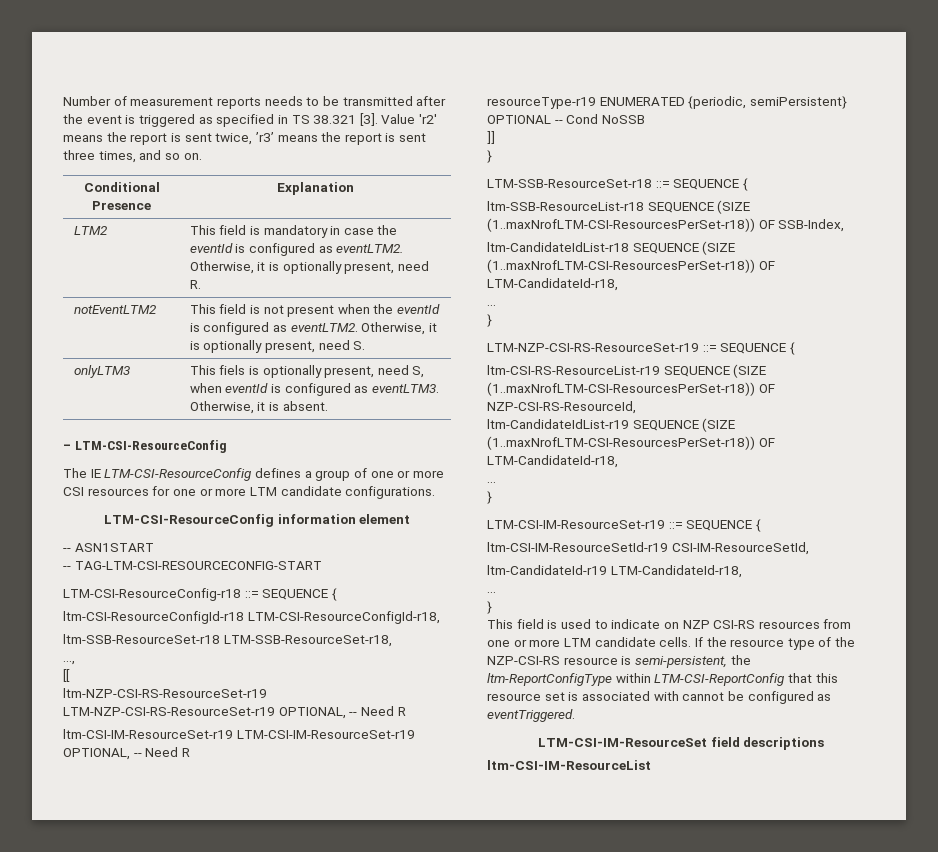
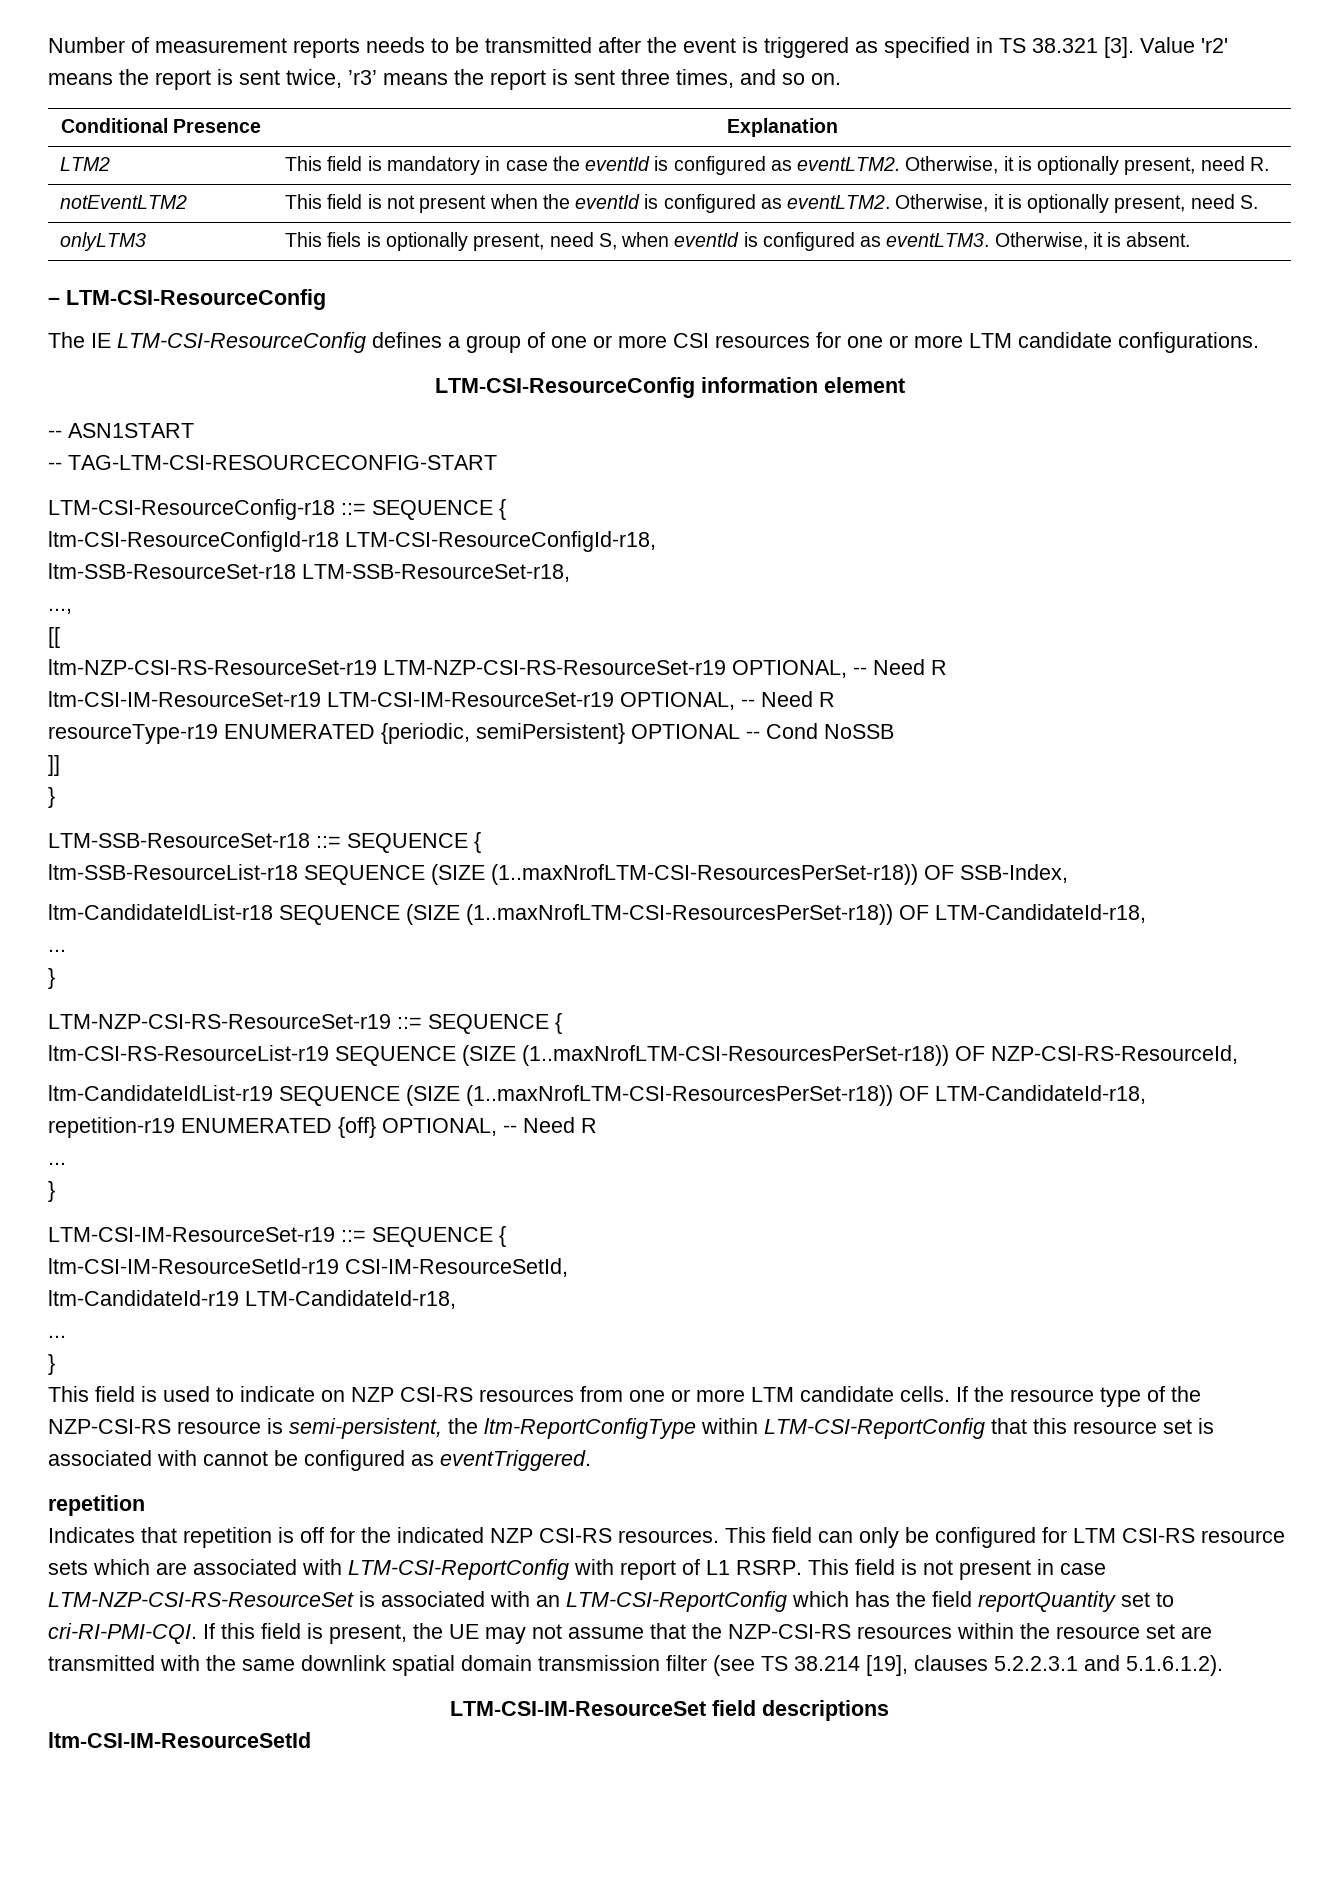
+ repetition-r19 ENUMERATED {off} OPTIONAL, -- Need R
  If the resource type of the NZP-CSI-RS resource is semi-persistent, the ltm-ReportConfigType within LTM-CSI-ReportConfig that this resource set is associated with cannot be configured as eventTriggered.
+ repetition
+ Indicates that repetition is off for the indicated NZP CSI-RS resources. This field can only be configured for LTM CSI-RS resource sets which are associated with LTM-CSI-ReportConfig with report of L1 RSRP. This field is not present in case LTM-NZP-CSI-RS-ResourceSet is associated with an LTM-CSI-ReportConfig which has the field reportQuantity set to cri-RI-PMI-CQI. If this field is present, the UE may not assume that the NZP-CSI-RS resources within the resource set are transmitted with the same downlink spatial domain transmission filter (see TS 38.214 [19], clauses 5.2.2.3.1 and 5.1.6.1.2).
- ltm-CSI-IM-ResourceList
+ ltm-CSI-IM-ResourceSetId

